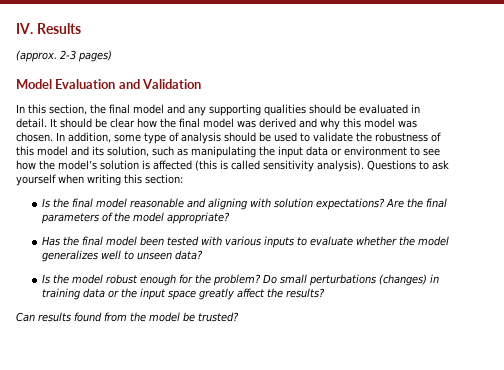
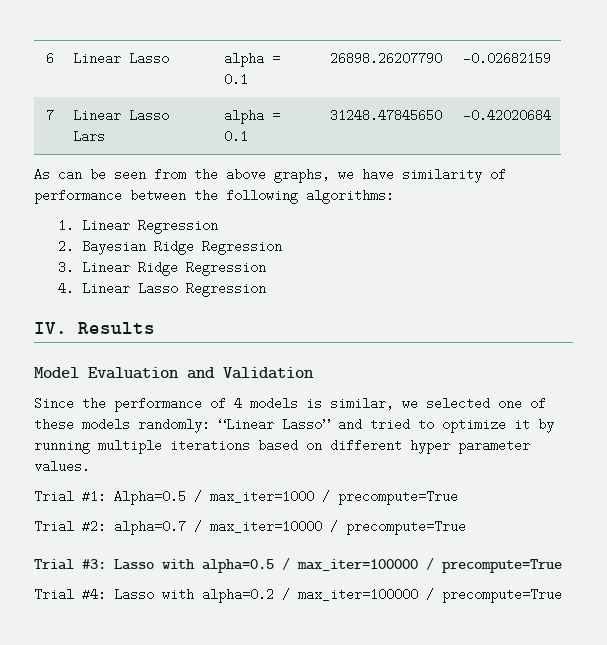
+ 6 | Linear Lasso | alpha = 0.1 | 26898.26207790 | -0.02682159
+ 7 | Linear Lasso Lars | alpha = 0.1 | 31248.47845650 | -0.42020684
+ As can be seen from the above graphs, we have similarity of performance between the following algorithms:
+ 1. Linear Regression
+ 2. Bayesian Ridge Regression
+ 3. Linear Ridge Regression
+ 4. Linear Lasso Regression
- (approx. 2-3 pages)
- In this section, the final model and any supporting qualities should be evaluated in detail. It should be clear how the final model was derived and why this model was chosen. In addition, some type of analysis should be used to validate the robustness of this model and its solution, such as manipulating the input data or environment to see how the model’s solution is affected (this is called sensitivity analysis). Questions to ask yourself when writing this section:
- Is the final model reasonable and aligning with solution expectations? Are the final parameters of the model appropriate?
- Has the final model been tested with various inputs to evaluate whether the model generalizes well to unseen data?
- Is the model robust enough for the problem? Do small perturbations (changes) in training data or the input space greatly affect the results?
- Can results found from the model be trusted?
+ Since the performance of 4 models is similar, we selected one of these models randomly: “Linear Lasso” and tried to optimize it by running multiple iterations based on different hyper parameter values.
+ Trial #1: Alpha=0.5 / max_iter=1000 / precompute=True
+ Trial #2: alpha=0.7 / max_iter=10000 / precompute=True
+ Trial #3: Lasso with alpha=0.5 / max_iter=100000 / precompute=True
+ Trial #4: Lasso with alpha=0.2 / max_iter=100000 / precompute=True

